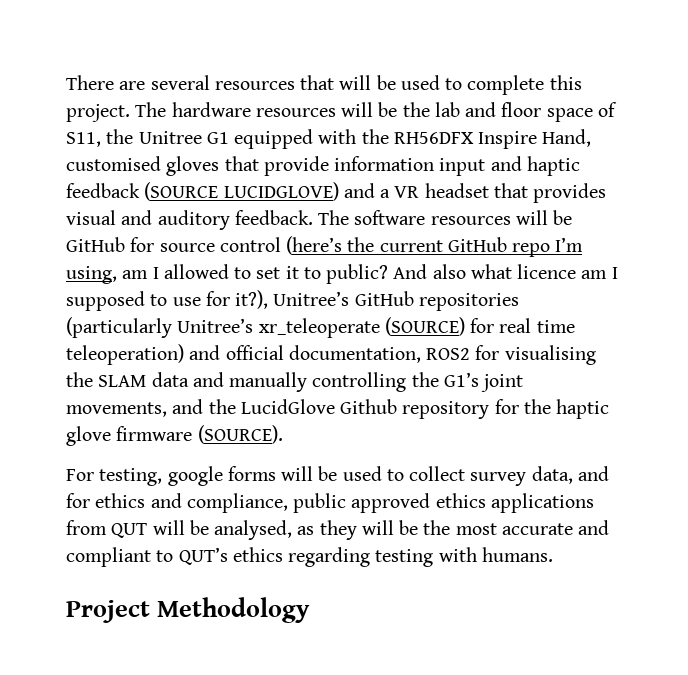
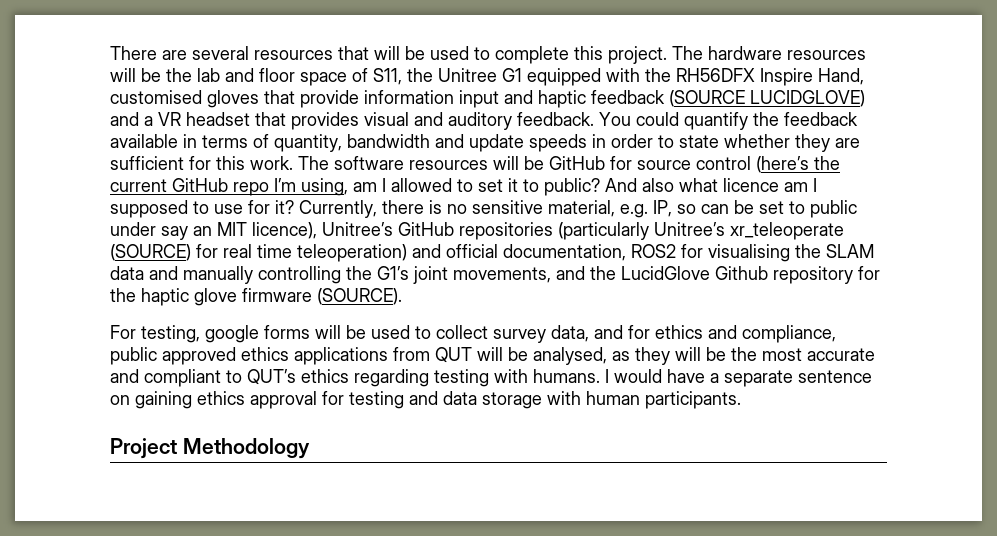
+ You could quantify the feedback available in terms of quantity, bandwidth and update speeds in order to state whether they are sufficient for this work.
- And also what licence am I supposed to use for it?), Unitree’s GitHub repositories (particularly Unitree’s xr_teleoperate (SOURCE) for real time teleoperation) and official documentation, ROS2 for visualising the SLAM data and manually controlling the G1’s joint movements, and the LucidGlove Github repository for the haptic glove firmware (SOURCE).
+ And also what licence am I supposed to use for it? Currently, there is no sensitive material, e.g. IP, so can be set to public under say an MIT licence), Unitree’s GitHub repositories (particularly Unitree’s xr_teleoperate (SOURCE) for real time teleoperation) and official documentation, ROS2 for visualising the SLAM data and manually controlling the G1’s joint movements, and the LucidGlove Github repository for the haptic glove firmware (SOURCE).
+ I would have a separate sentence on gaining ethics approval for testing and data storage with human participants.

